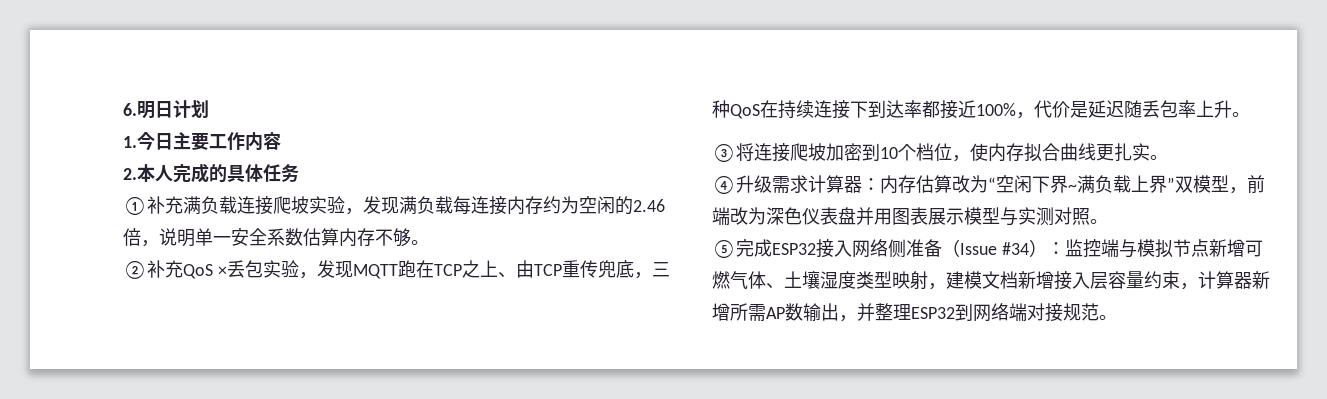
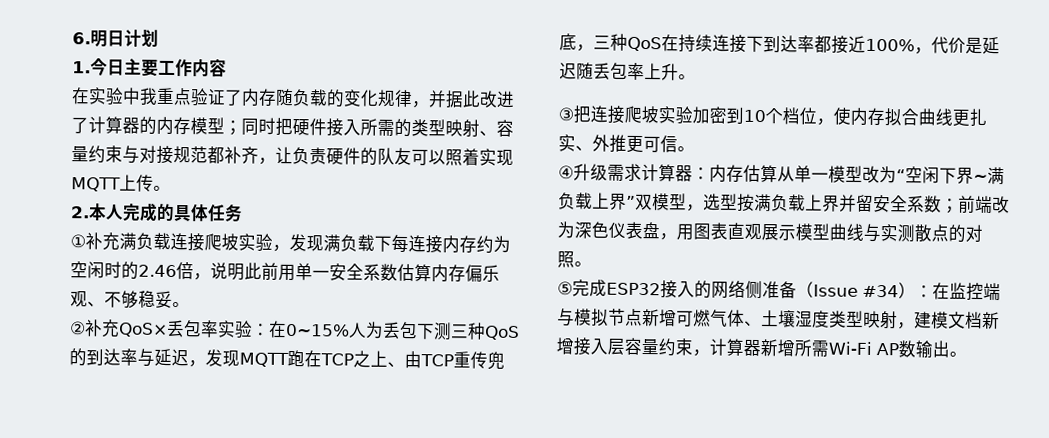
+ 在实验中我重点验证了内存随负载的变化规律，并据此改进了计算器的内存模型；同时把硬件接入所需的类型映射、容量约束与对接规范都补齐，让负责硬件的队友可以照着实现MQTT上传。
- ①补充满负载连接爬坡实验，发现满负载每连接内存约为空闲的2.46倍，说明单一安全系数估算内存不够。
+ ①补充满负载连接爬坡实验，发现满负载下每连接内存约为空闲时的2.46倍，说明此前用单一安全系数估算内存偏乐观、不够稳妥。
- ②补充QoS ×丢包实验，发现MQTT跑在TCP之上、由TCP重传兜底，三种QoS在持续连接下到达率都接近100%，代价是延迟随丢包率上升。
+ ②补充QoS×丢包率实验：在0~15%人为丢包下测三种QoS的到达率与延迟，发现MQTT跑在TCP之上、由TCP重传兜底，三种QoS在持续连接下到达率都接近100%，代价是延迟随丢包率上升。
- ③将连接爬坡加密到10个档位，使内存拟合曲线更扎实。
+ ③把连接爬坡实验加密到10个档位，使内存拟合曲线更扎实、外推更可信。
- ④升级需求计算器：内存估算改为“空闲下界~满负载上界”双模型，前端改为深色仪表盘并用图表展示模型与实测对照。
+ ④升级需求计算器：内存估算从单一模型改为“空闲下界~满负载上界”双模型，选型按满负载上界并留安全系数；前端改为深色仪表盘，用图表直观展示模型曲线与实测散点的对照。
- ⑤完成ESP32接入网络侧准备（Issue #34）：监控端与模拟节点新增可燃气体、土壤湿度类型映射，建模文档新增接入层容量约束，计算器新增所需AP数输出，并整理ESP32到网络端对接规范。
+ ⑤完成ESP32接入的网络侧准备（Issue #34）：在监控端与模拟节点新增可燃气体、土壤湿度类型映射，建模文档新增接入层容量约束，计算器新增所需Wi-Fi AP数输出。

